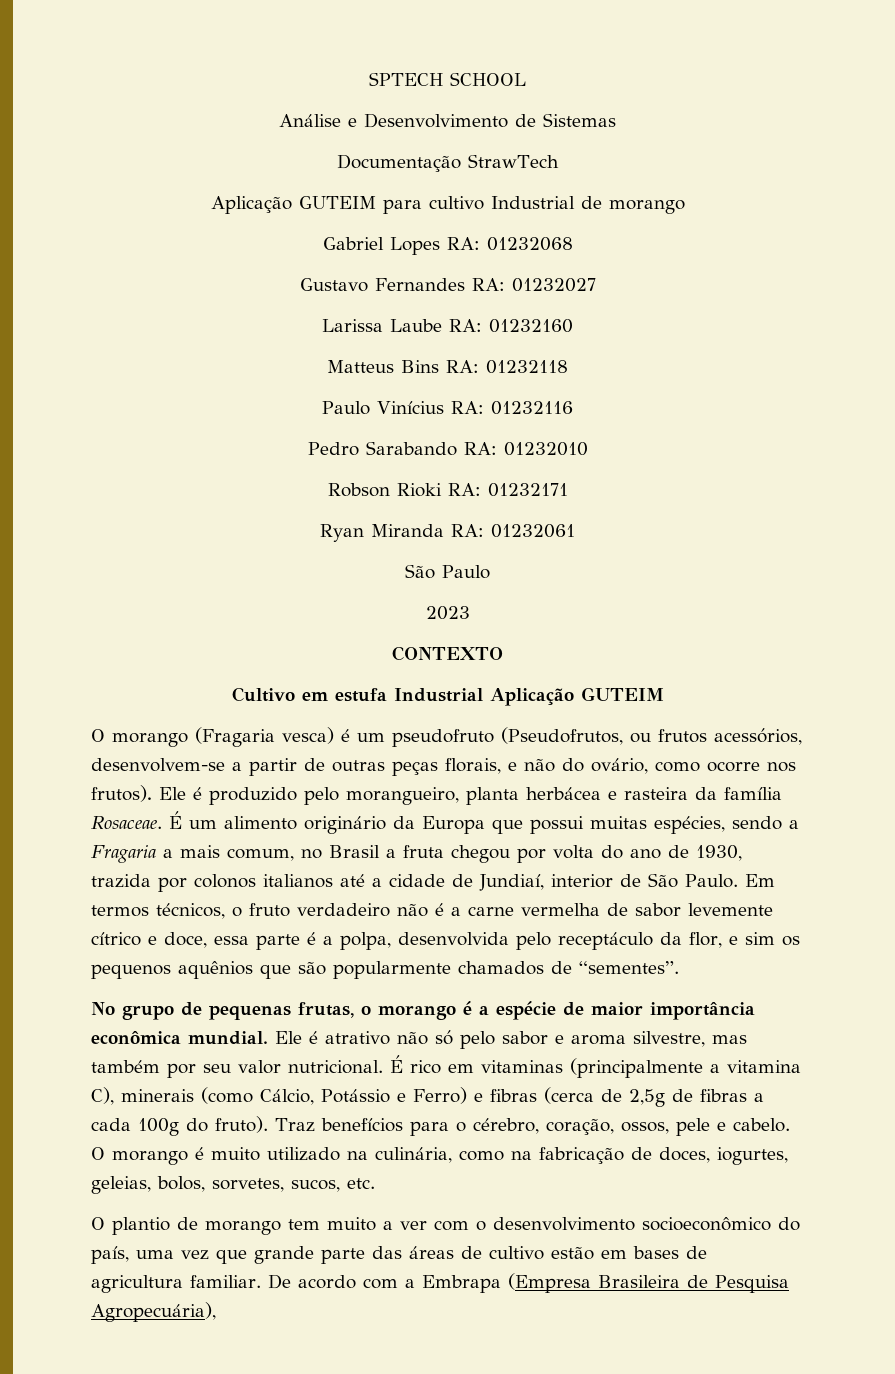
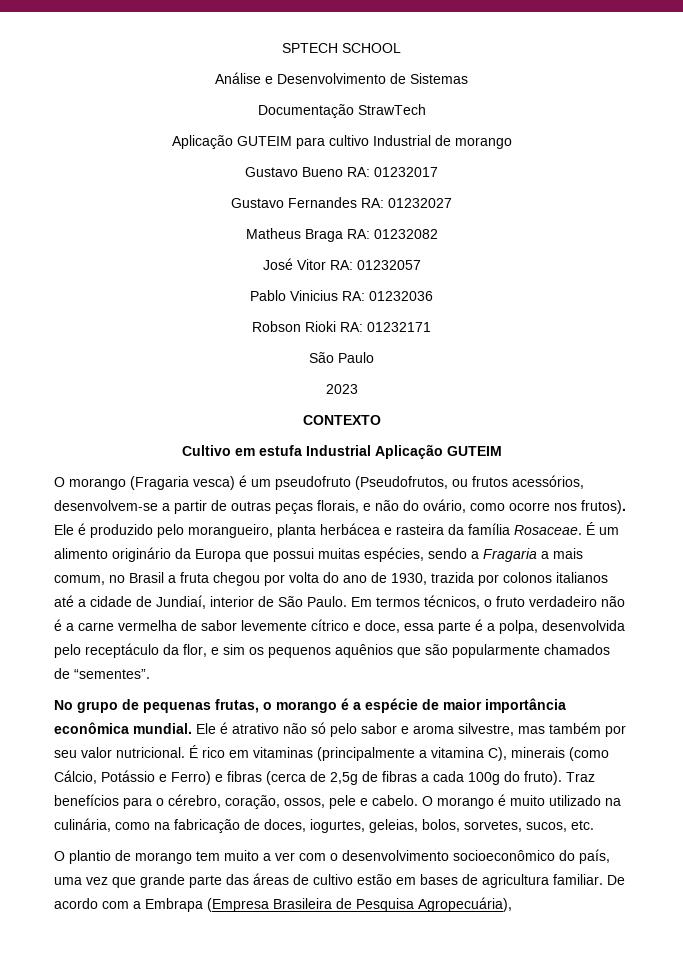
- Gabriel Lopes RA: 01232068
+ Gustavo Bueno RA: 01232017
- Larissa Laube RA: 01232160
- Matteus Bins RA: 01232118
- Paulo Vinícius RA: 01232116
- Pedro Sarabando RA: 01232010
+ Matheus Braga RA: 01232082
+ José Vitor RA: 01232057
+ Pablo Vinicius RA: 01232036
- Ryan Miranda RA: 01232061

